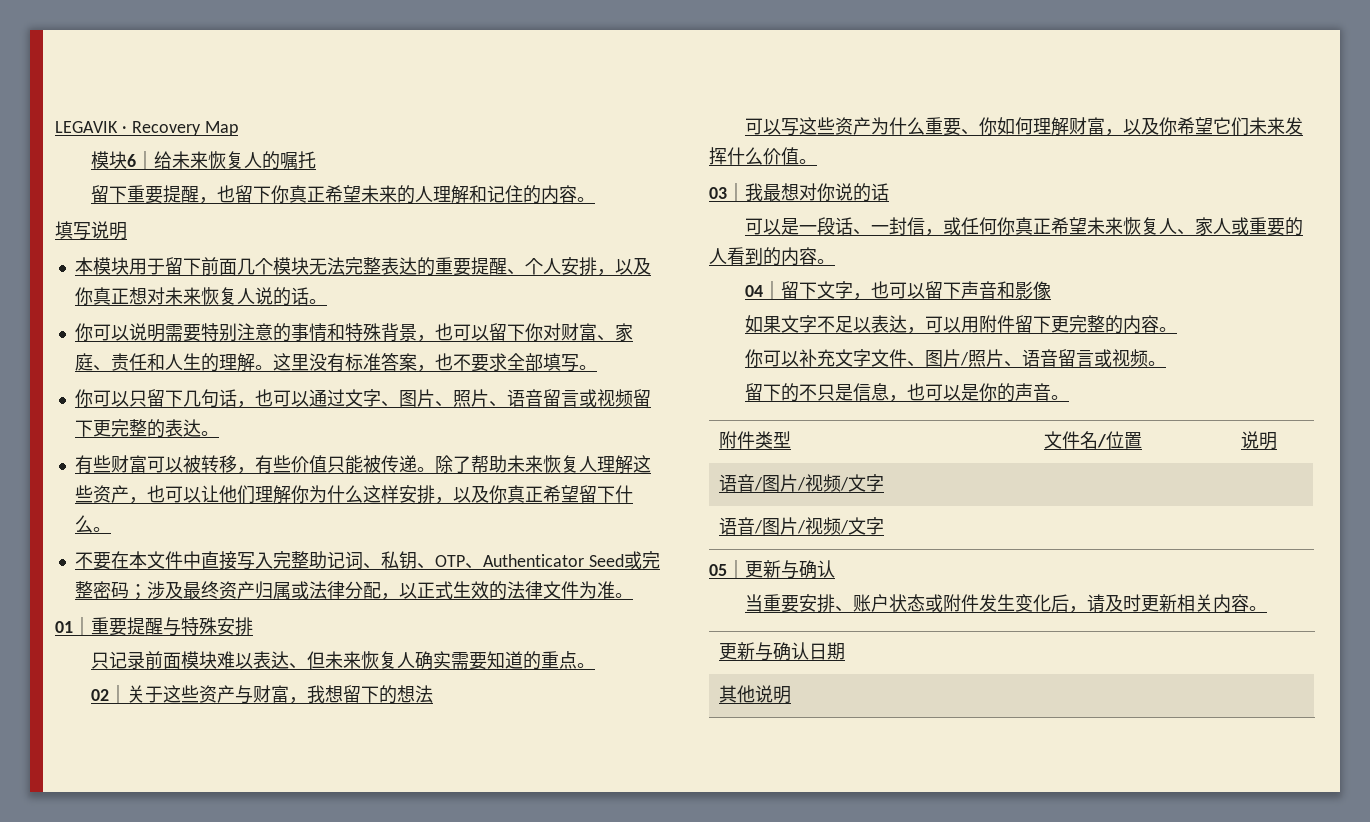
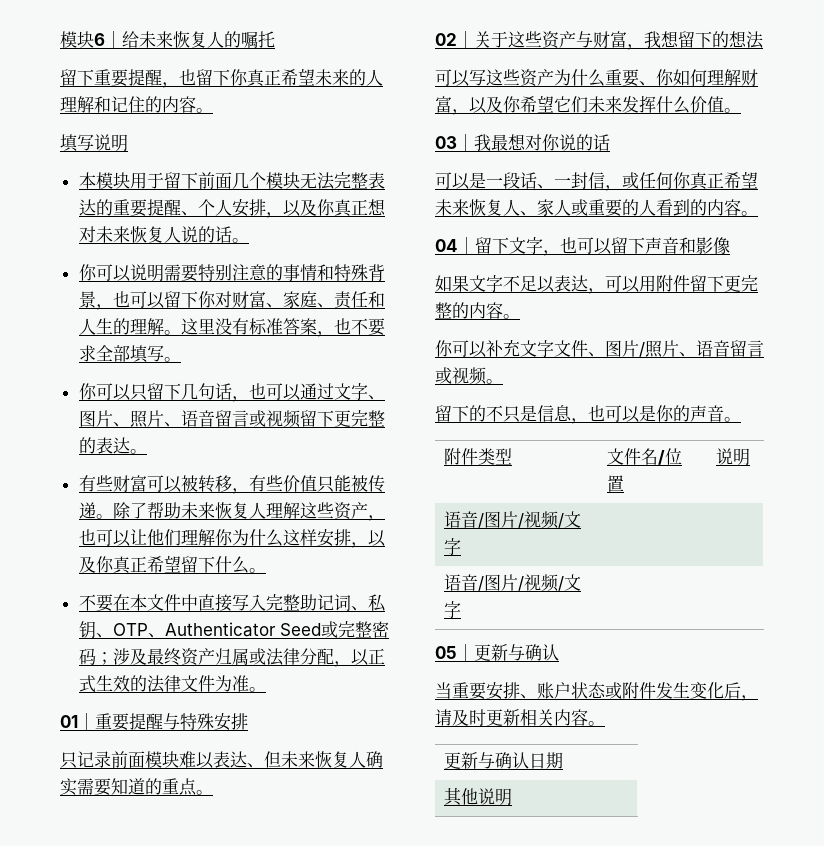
- LEGAVIK · Recovery Map

